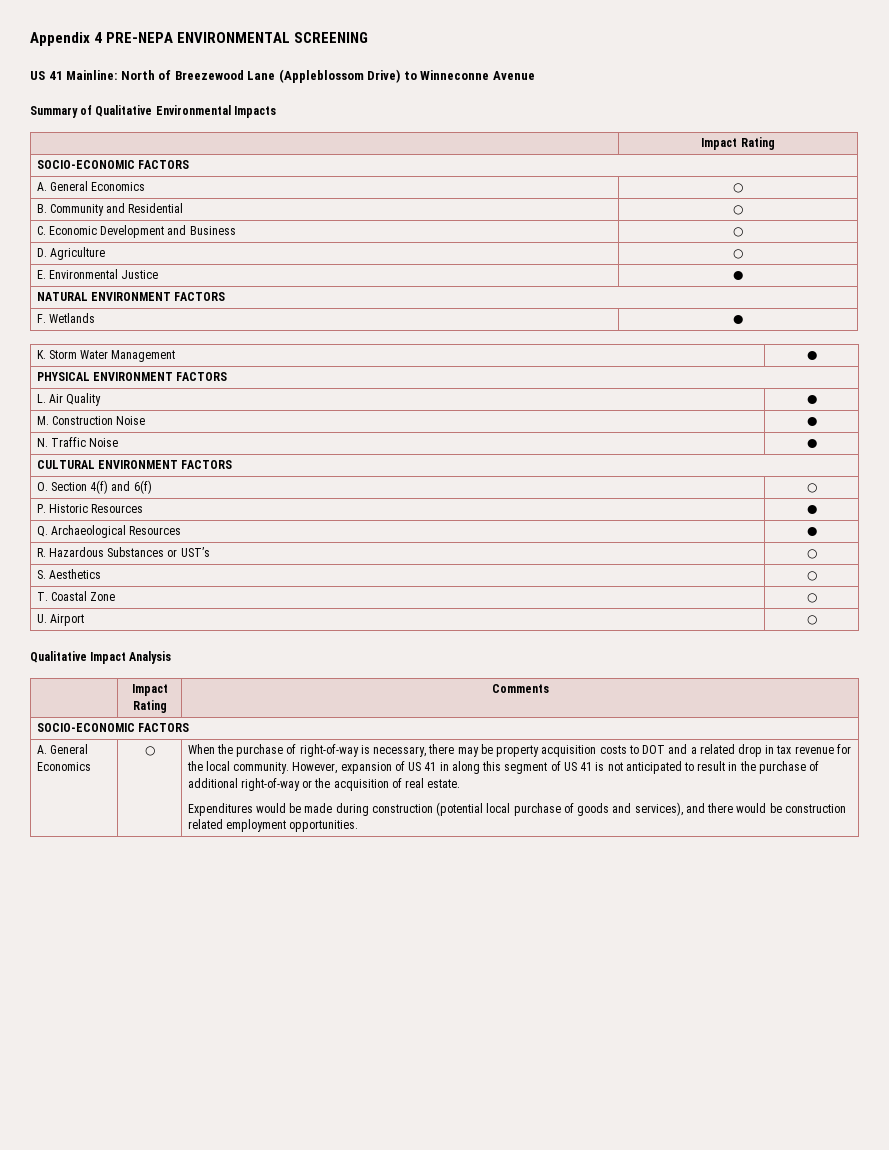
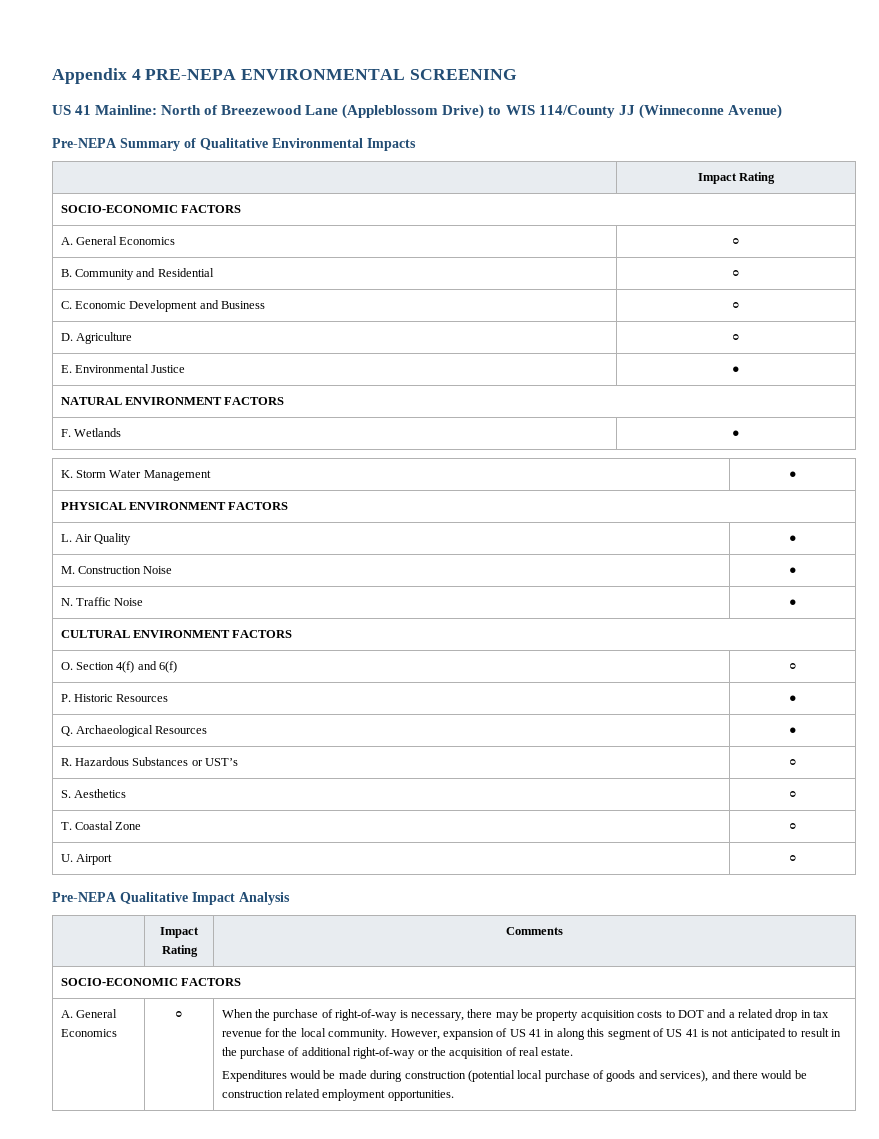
- US 41 Mainline: North of Breezewood Lane (Appleblossom Drive) to Winneconne Avenue
- Summary of Qualitative Environmental Impacts
+ US 41 Mainline: North of Breezewood Lane (Appleblossom Drive) to WIS 114/County JJ (Winneconne Avenue)
+ Pre-NEPA Summary of Qualitative Environmental Impacts
- Qualitative Impact Analysis
+ Pre-NEPA Qualitative Impact Analysis

